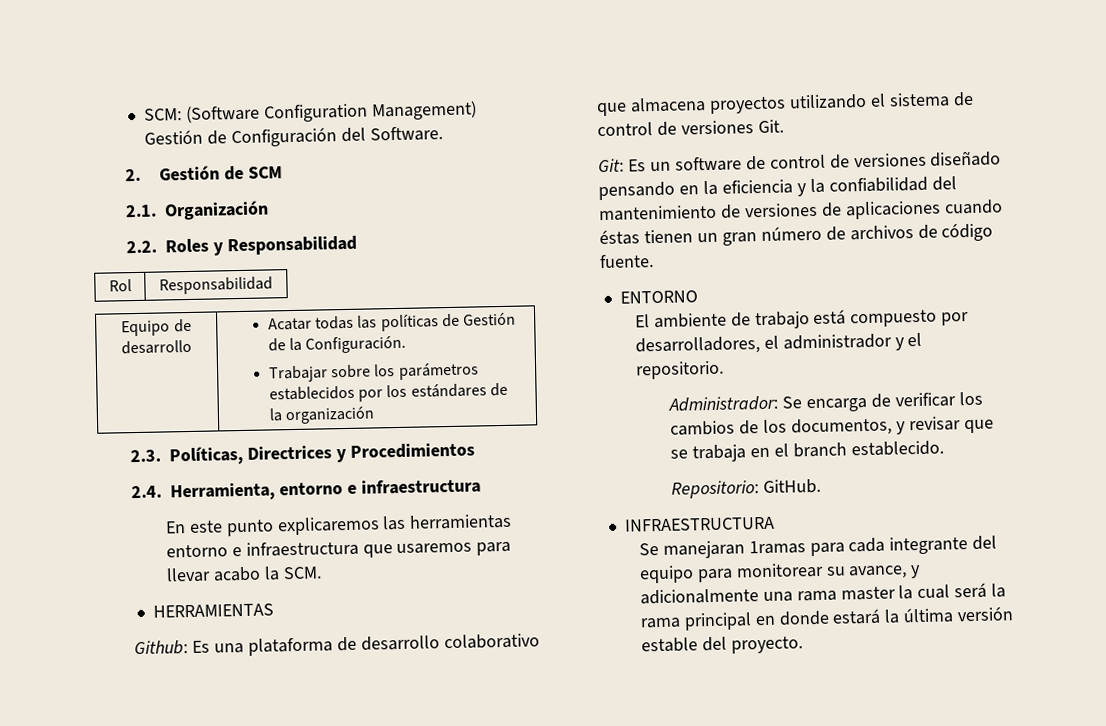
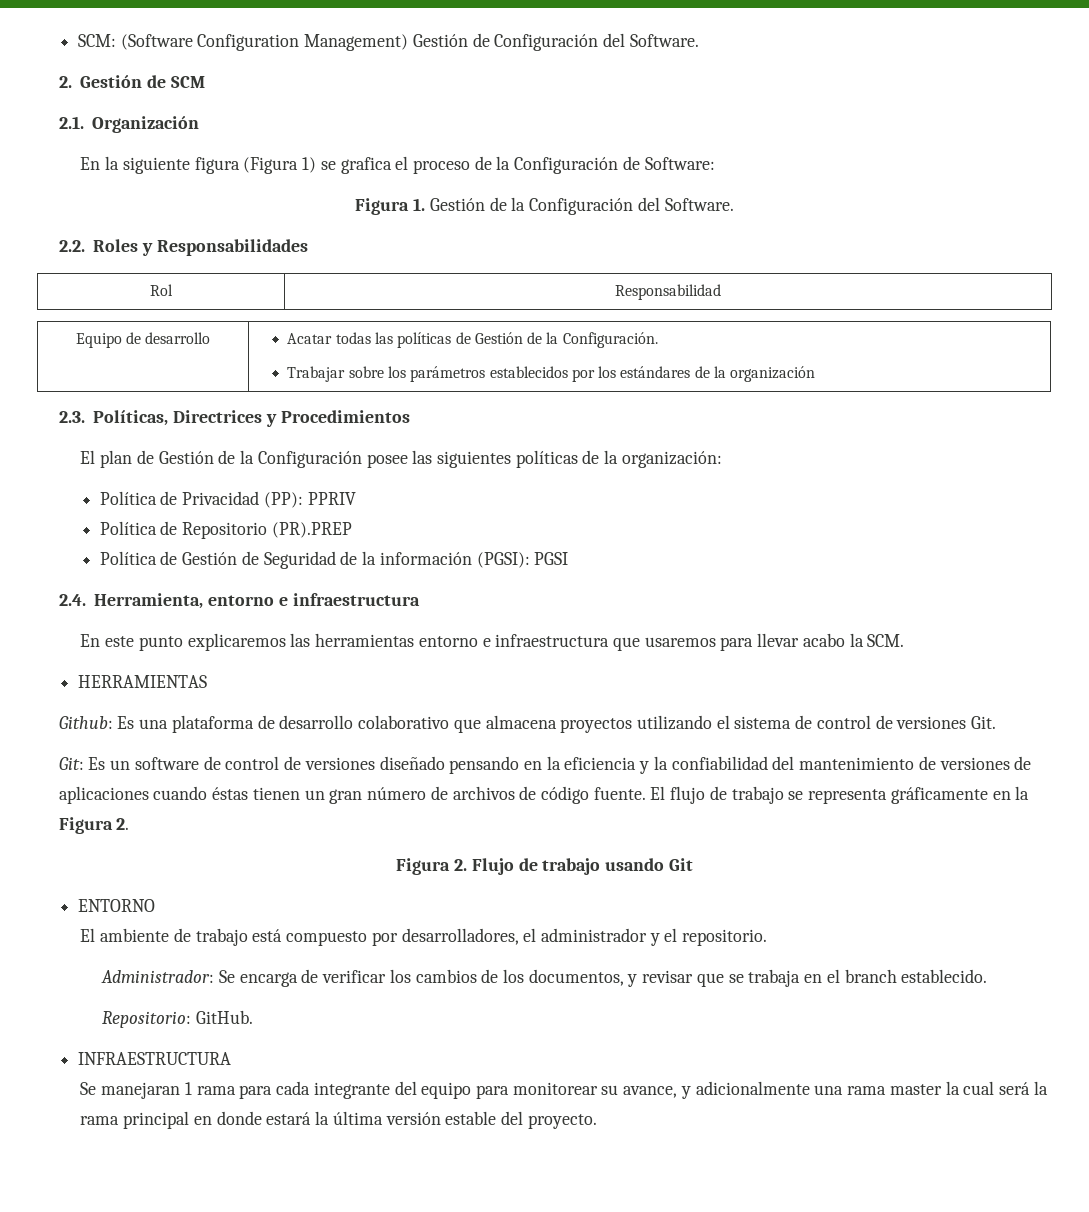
+ En la siguiente figura (Figura 1) se grafica el proceso de la Configuración de Software:
+ Figura 1. Gestión de la Configuración del Software.
- 2.2. Roles y Responsabilidad
+ 2.2. Roles y Responsabilidades
+ El plan de Gestión de la Configuración posee las siguientes políticas de la organización:
+ Política de Privacidad (PP): PPRIV
+ Política de Repositorio (PR).PREP
+ Política de Gestión de Seguridad de la información (PGSI): PGSI
+ El flujo de trabajo se representa gráficamente en la Figura 2.
+ Figura 2. Flujo de trabajo usando Git
- Se manejaran 1ramas para cada integrante del equipo para monitorear su avance, y adicionalmente una rama master la cual será la rama principal en donde estará la última versión estable del proyecto.
+ Se manejaran 1 rama para cada integrante del equipo para monitorear su avance, y adicionalmente una rama master la cual será la rama principal en donde estará la última versión estable del proyecto.

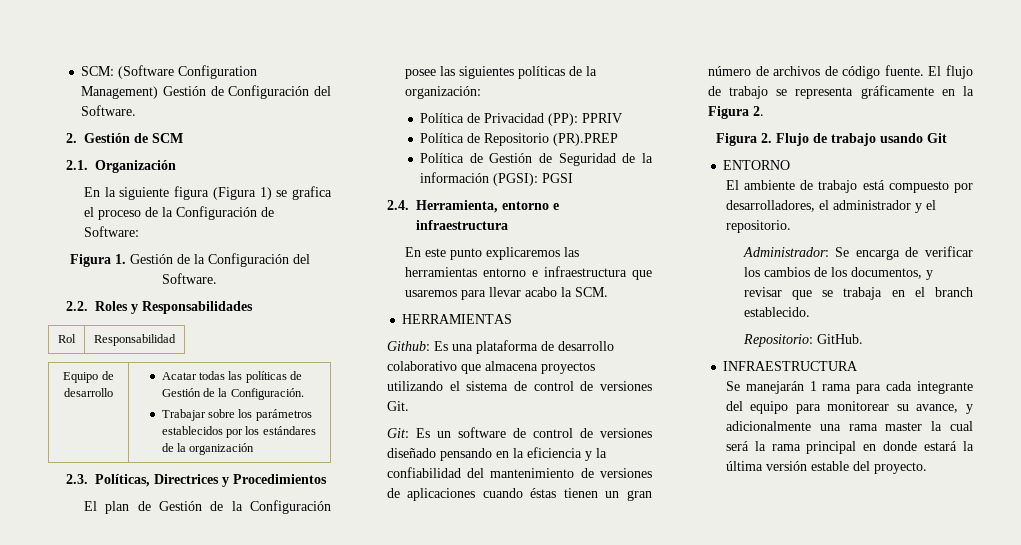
- Se manejaran 1 rama para cada integrante del equipo para monitorear su avance, y adicionalmente una rama master la cual será la rama principal en donde estará la última versión estable del proyecto.
+ Se manejarán 1 rama para cada integrante del equipo para monitorear su avance, y adicionalmente una rama master la cual será la rama principal en donde estará la última versión estable del proyecto.

